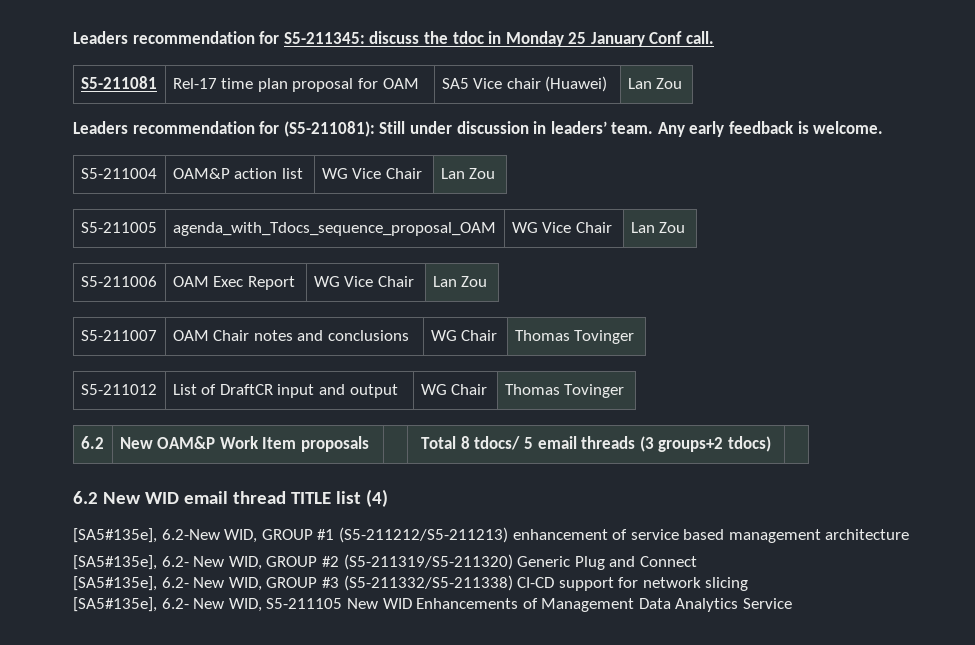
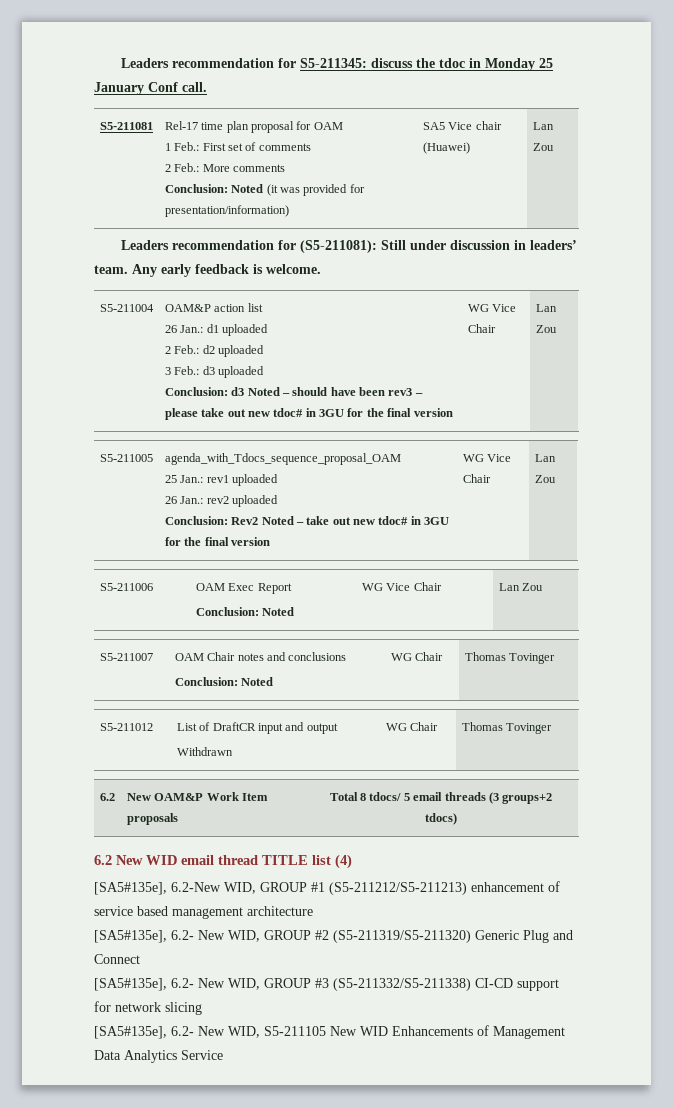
- S5-211081 | Rel-17 time plan proposal for OAM | SA5 Vice chair (Huawei) | Lan Zou
+ S5-211081 | Rel-17 time plan proposal for OAM
+ 1 Feb.: First set of comments
+ 2 Feb.: More comments
+ Conclusion: Noted (it was provided for presentation/information) | SA5 Vice chair (Huawei) | Lan Zou
+ 26 Jan.: d1 uploaded
+ 2 Feb.: d2 uploaded
+ 3 Feb.: d3 uploaded
+ Conclusion: d3 Noted – should have been rev3 – please take out new tdoc# in 3GU for the final version
- S5-211005 | agenda_with_Tdocs_sequence_proposal_OAM | WG Vice Chair | Lan Zou
+ S5-211005 | agenda_with_Tdocs_sequence_proposal_OAM
+ 25 Jan.: rev1 uploaded
+ 26 Jan.: rev2 uploaded
+ Conclusion: Rev2 Noted – take out new tdoc# in 3GU for the final version | WG Vice Chair | Lan Zou
- S5-211006 | OAM Exec Report | WG Vice Chair | Lan Zou
+ S5-211006 | OAM Exec Report
+ Conclusion: Noted | WG Vice Chair | Lan Zou
- S5-211007 | OAM Chair notes and conclusions | WG Chair | Thomas Tovinger
+ S5-211007 | OAM Chair notes and conclusions
+ Conclusion: Noted | WG Chair | Thomas Tovinger
- S5-211012 | List of DraftCR input and output | WG Chair | Thomas Tovinger
+ S5-211012 | List of DraftCR input and output
+ Withdrawn | WG Chair | Thomas Tovinger

